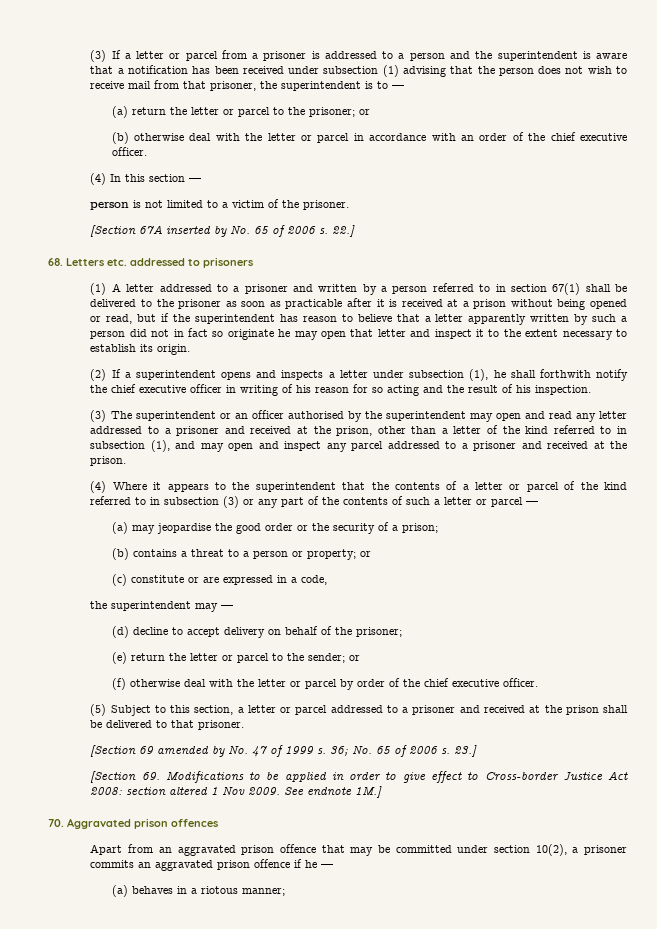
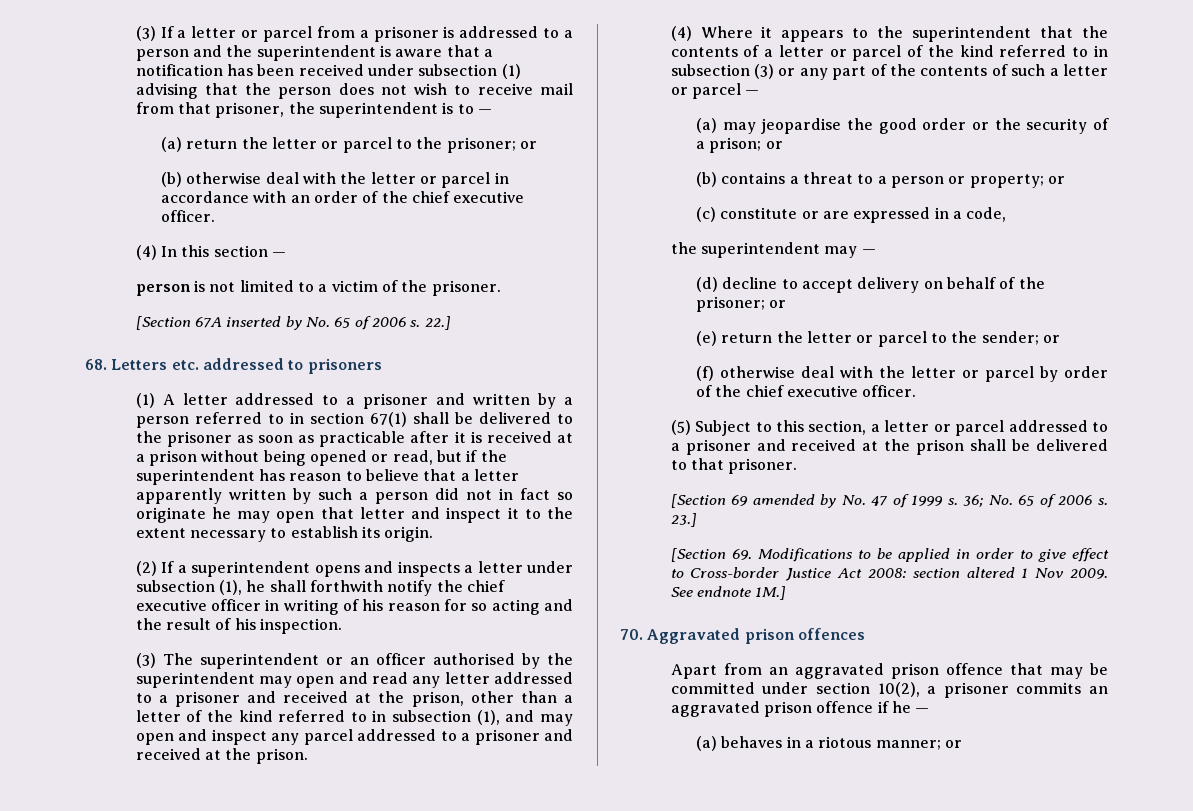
- (a) may jeopardise the good order or the security of a prison;
+ (a) may jeopardise the good order or the security of a prison; or
- (d) decline to accept delivery on behalf of the prisoner;
+ (d) decline to accept delivery on behalf of the prisoner; or
- (a) behaves in a riotous manner;
+ (a) behaves in a riotous manner; or

